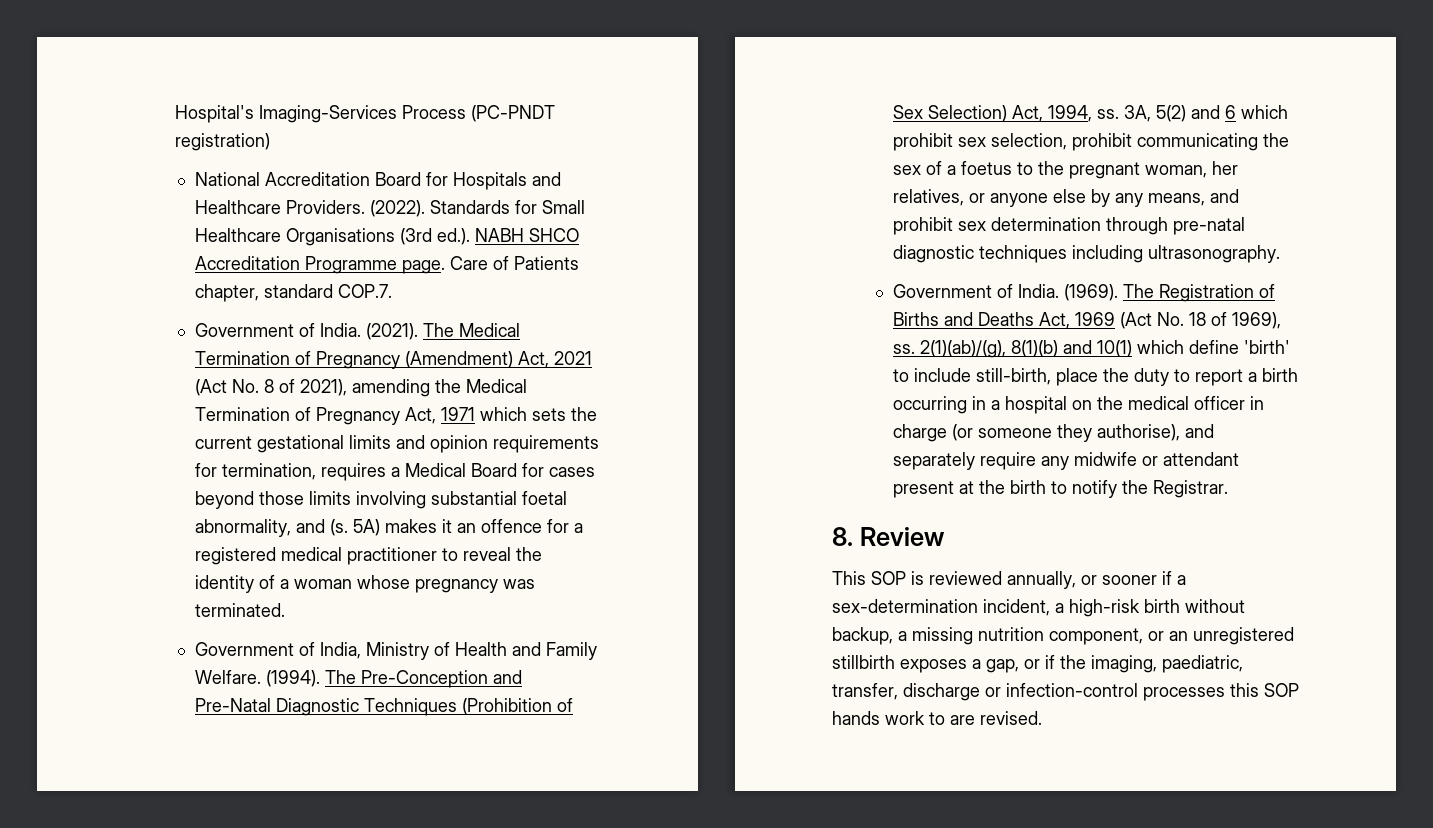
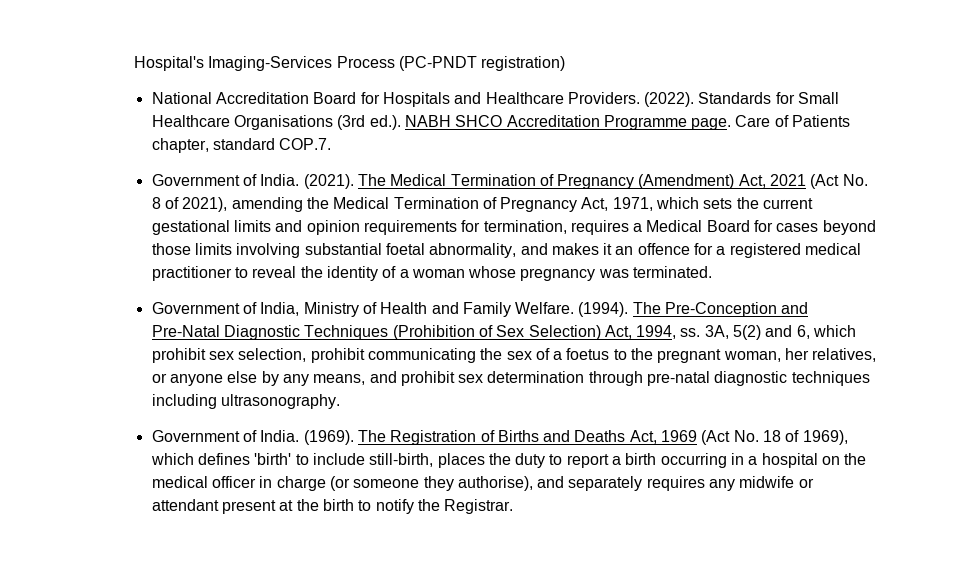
- The Medical Termination of Pregnancy (Amendment) Act, 2021 (Act No. 8 of 2021), amending the Medical Termination of Pregnancy Act, 1971 which sets the current gestational limits and opinion requirements for termination, requires a Medical Board for cases beyond those limits involving substantial foetal abnormality, and (s. 5A) makes it an offence for a registered medical practitioner to reveal the identity of a woman whose pregnancy was terminated.
+ The Medical Termination of Pregnancy (Amendment) Act, 2021 (Act No. 8 of 2021), amending the Medical Termination of Pregnancy Act, 1971, which sets the current gestational limits and opinion requirements for termination, requires a Medical Board for cases beyond those limits involving substantial foetal abnormality, and makes it an offence for a registered medical practitioner to reveal the identity of a woman whose pregnancy was terminated.
- 3A, 5(2) and 6 which prohibit sex selection, prohibit communicating the sex of a foetus to the pregnant woman, her relatives, or anyone else by any means, and prohibit sex determination through pre-natal diagnostic techniques including ultrasonography.
+ 3A, 5(2) and 6, which prohibit sex selection, prohibit communicating the sex of a foetus to the pregnant woman, her relatives, or anyone else by any means, and prohibit sex determination through pre-natal diagnostic techniques including ultrasonography.
- The Registration of Births and Deaths Act, 1969 (Act No. 18 of 1969), ss. 2(1)(ab)/(g), 8(1)(b) and 10(1) which define 'birth' to include still-birth, place the duty to report a birth occurring in a hospital on the medical officer in charge (or someone they authorise), and separately require any midwife or attendant present at the birth to notify the Registrar.
+ The Registration of Births and Deaths Act, 1969 (Act No. 18 of 1969), which defines 'birth' to include still-birth, places the duty to report a birth occurring in a hospital on the medical officer in charge (or someone they authorise), and separately requires any midwife or attendant present at the birth to notify the Registrar.
- 8. Review
- This SOP is reviewed annually, or sooner if a sex-determination incident, a high-risk birth without backup, a missing nutrition component, or an unregistered stillbirth exposes a gap, or if the imaging, paediatric, transfer, discharge or infection-control processes this SOP hands work to are revised.

